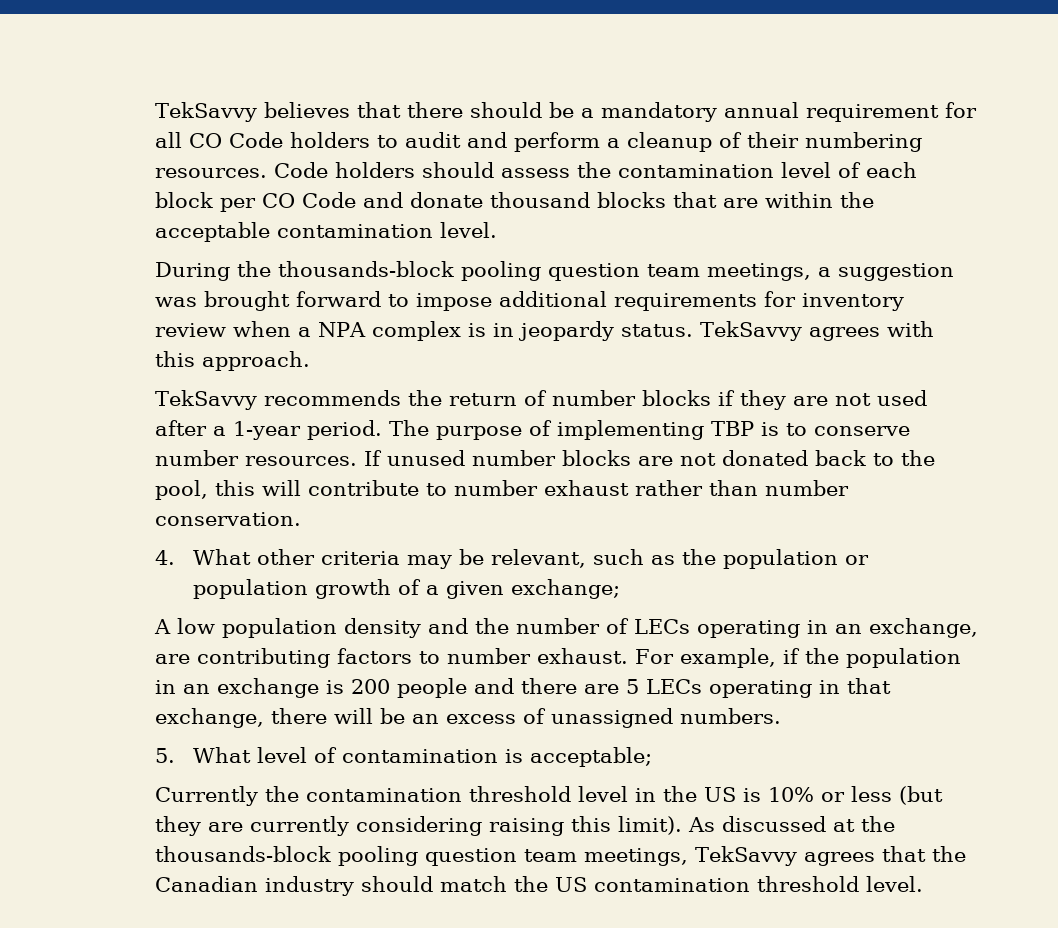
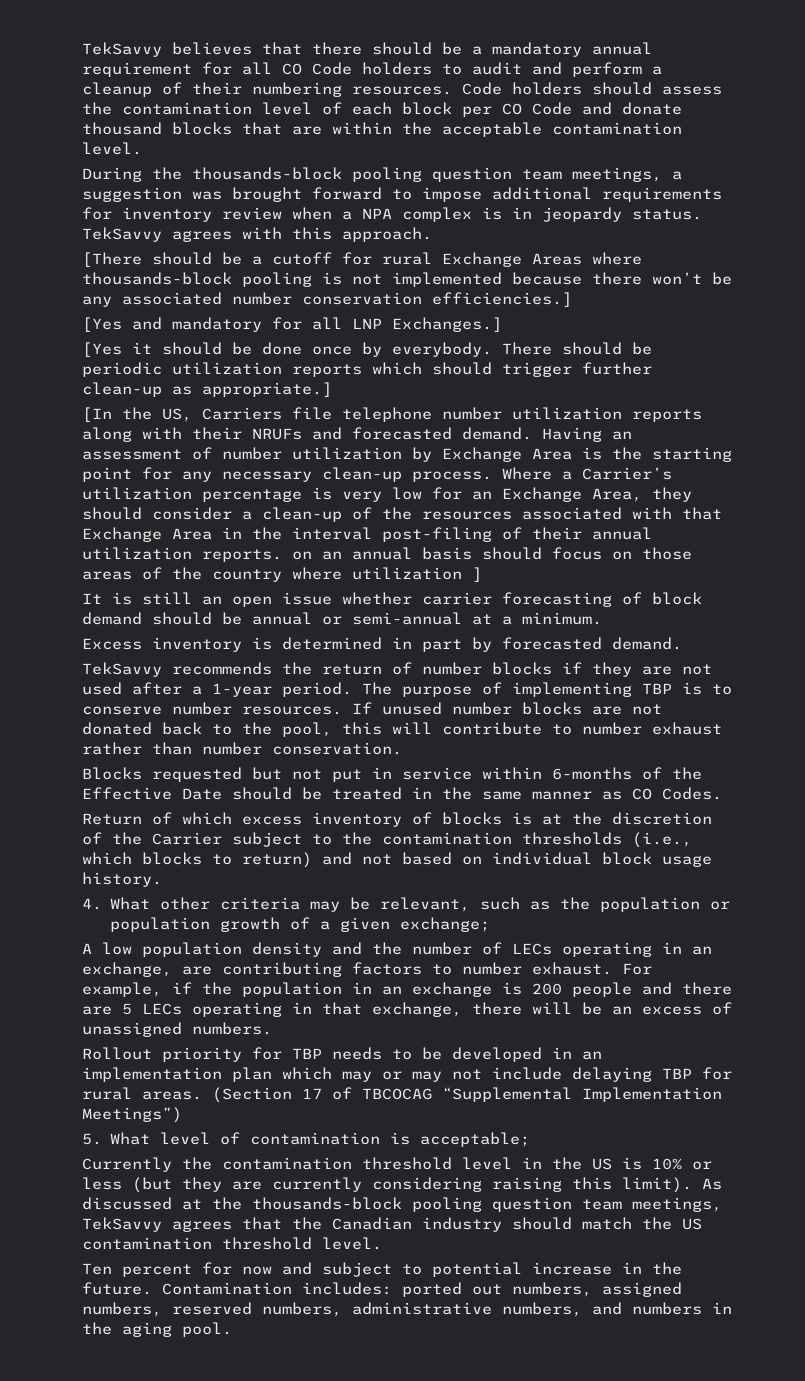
+ [There should be a cutoff for rural Exchange Areas where thousands-block pooling is not implemented because there won’t be any associated number conservation efficiencies.]
+ [Yes and mandatory for all LNP Exchanges.]
+ [Yes it should be done once by everybody. There should be periodic utilization reports which should trigger further clean-up as appropriate.]
+ [In the US, Carriers file telephone number utilization reports along with their NRUFs and forecasted demand. Having an assessment of number utilization by Exchange Area is the starting point for any necessary clean-up process. Where a Carrier’s utilization percentage is very low for an Exchange Area, they should consider a clean-up of the resources associated with that Exchange Area in the interval post-filing of their annual utilization reports. on an annual basis should focus on those areas of the country where utilization ]
+ It is still an open issue whether carrier forecasting of block demand should be annual or semi-annual at a minimum.
+ Excess inventory is determined in part by forecasted demand.
+ Blocks requested but not put in service within 6-months of the Effective Date should be treated in the same manner as CO Codes.
+ Return of which excess inventory of blocks is at the discretion of the Carrier subject to the contamination thresholds (i.e., which blocks to return) and not based on individual block usage history.
+ Rollout priority for TBP needs to be developed in an implementation plan which may or may not include delaying TBP for rural areas. (Section 17 of TBCOCAG “Supplemental Implementation Meetings”)
+ Ten percent for now and subject to potential increase in the future. Contamination includes: ported out numbers, assigned numbers, reserved numbers, administrative numbers, and numbers in the aging pool.

